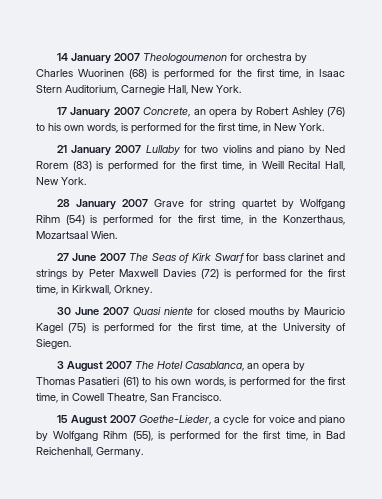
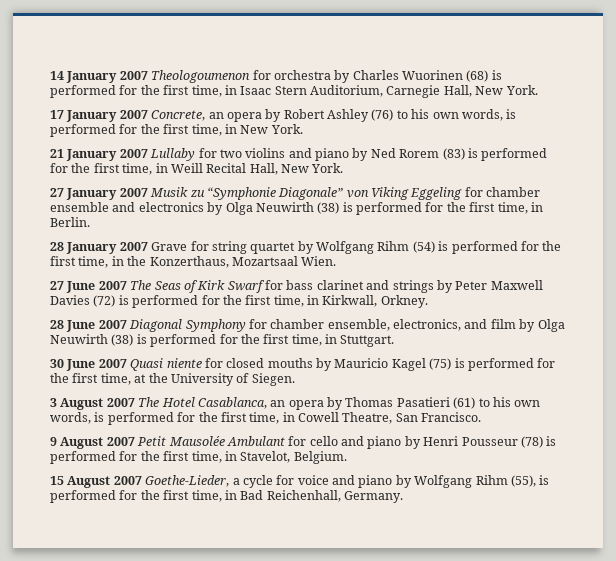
+ 27 January 2007 Musik zu “Symphonie Diagonale” von Viking Eggeling for chamber ensemble and electronics by Olga Neuwirth (38) is performed for the first time, in Berlin.
+ 28 June 2007 Diagonal Symphony for chamber ensemble, electronics, and film by Olga Neuwirth (38) is performed for the first time, in Stuttgart.
+ 9 August 2007 Petit Mausolée Ambulant for cello and piano by Henri Pousseur (78) is performed for the first time, in Stavelot, Belgium.

